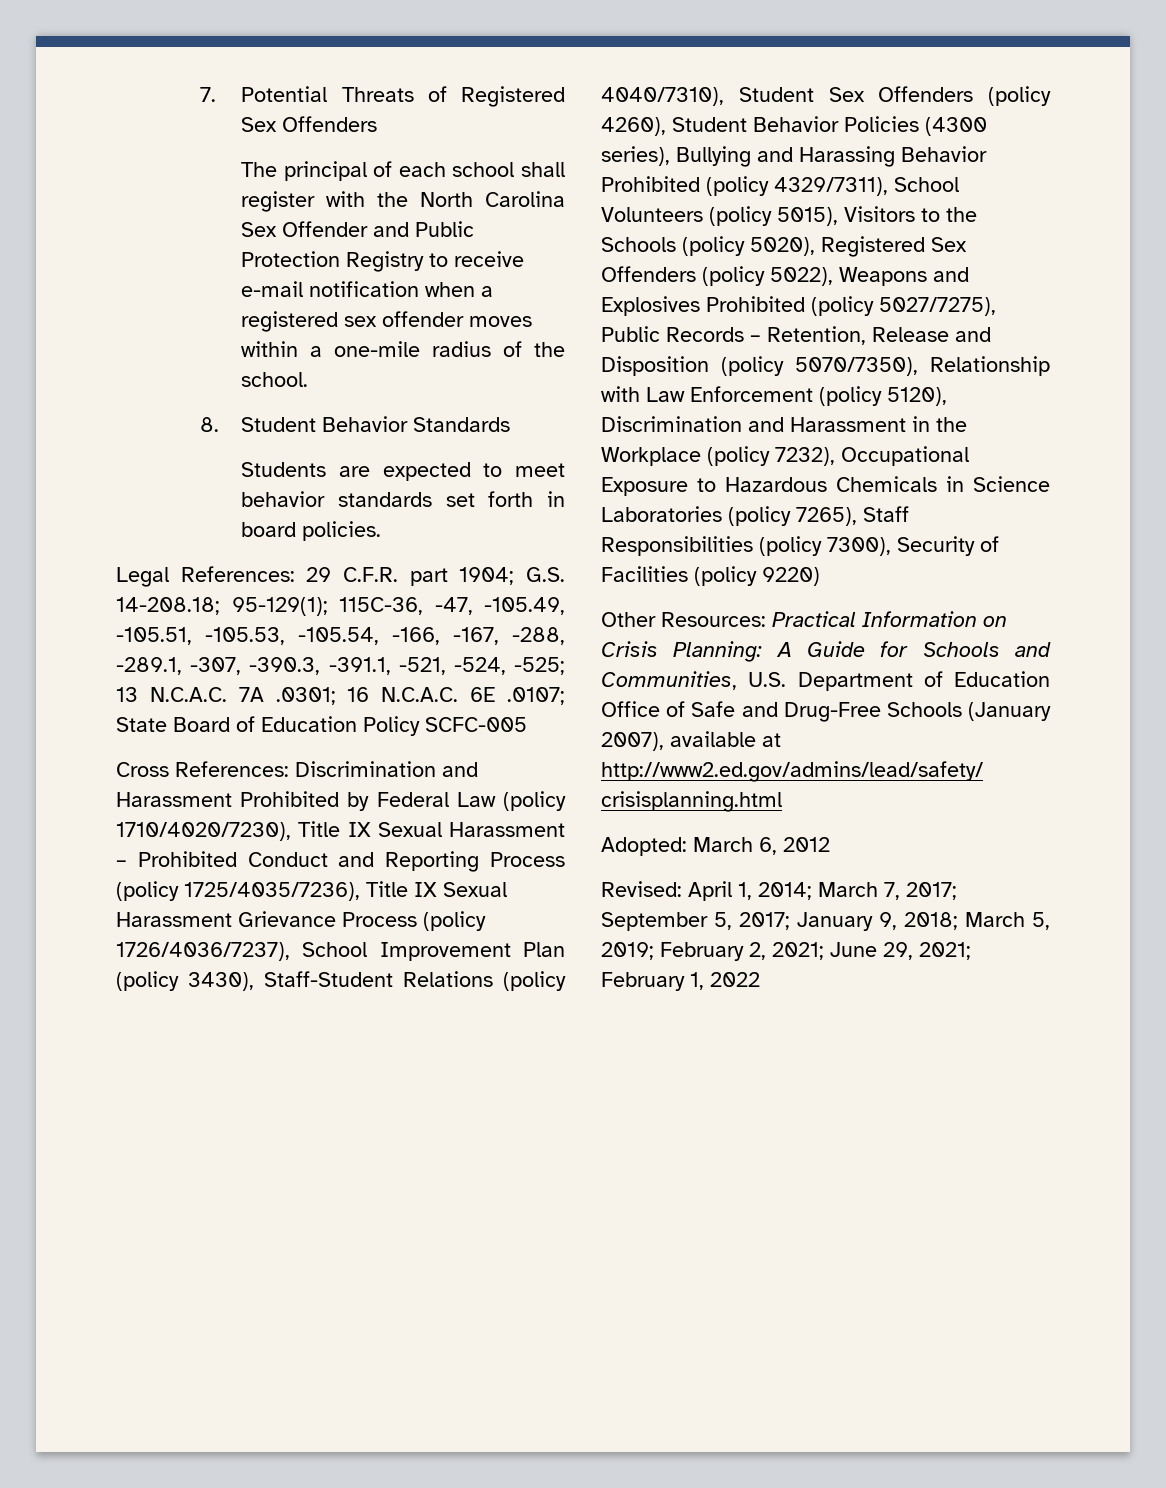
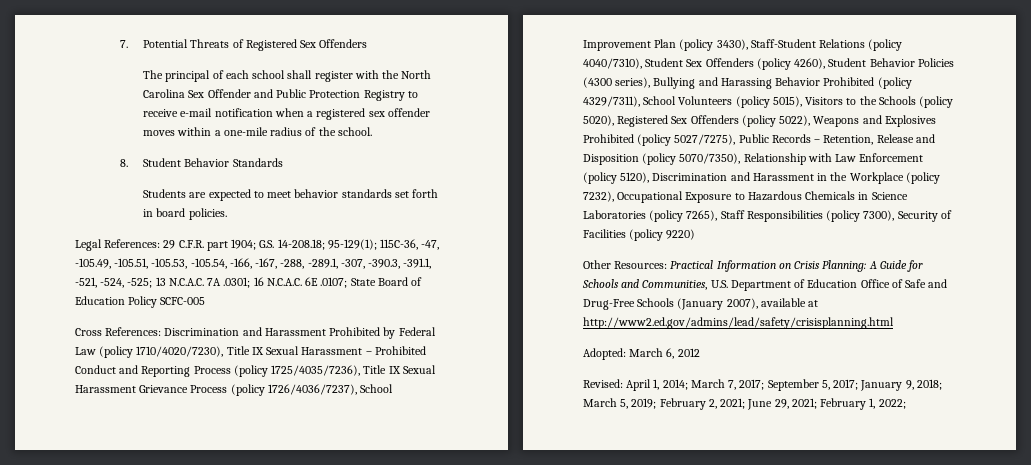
- Revised: April 1, 2014; March 7, 2017; September 5, 2017; January 9, 2018; March 5, 2019; February 2, 2021; June 29, 2021; February 1, 2022
+ Revised: April 1, 2014; March 7, 2017; September 5, 2017; January 9, 2018; March 5, 2019; February 2, 2021; June 29, 2021; February 1, 2022;

